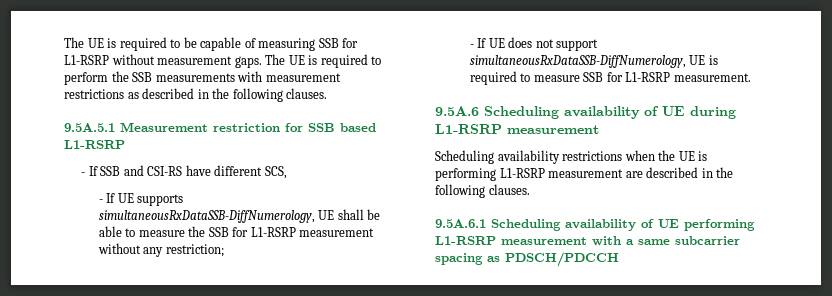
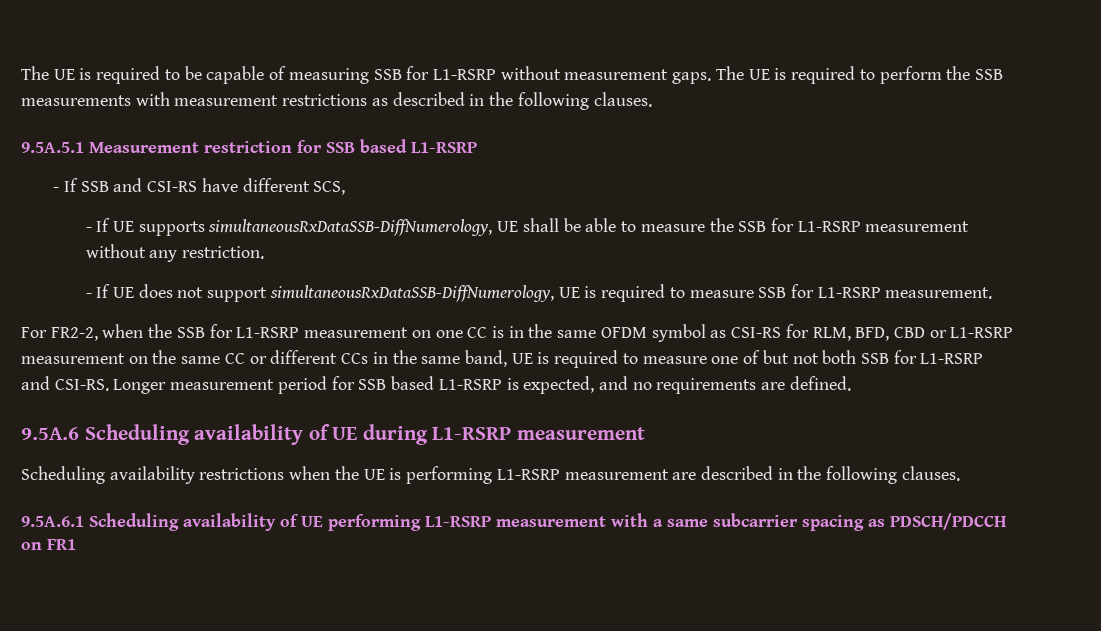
- - If UE supports simultaneousRxDataSSB-DiffNumerology, UE shall be able to measure the SSB for L1-RSRP measurement without any restriction;
+ - If UE supports simultaneousRxDataSSB-DiffNumerology, UE shall be able to measure the SSB for L1-RSRP measurement without any restriction.
+ For FR2-2, when the SSB for L1-RSRP measurement on one CC is in the same OFDM symbol as CSI-RS for RLM, BFD, CBD or L1-RSRP measurement on the same CC or different CCs in the same band, UE is required to measure one of but not both SSB for L1-RSRP and CSI-RS. Longer measurement period for SSB based L1-RSRP is expected, and no requirements are defined.
- 9.5A.6.1 Scheduling availability of UE performing L1-RSRP measurement with a same subcarrier spacing as PDSCH/PDCCH
+ 9.5A.6.1 Scheduling availability of UE performing L1-RSRP measurement with a same subcarrier spacing as PDSCH/PDCCH on FR1

